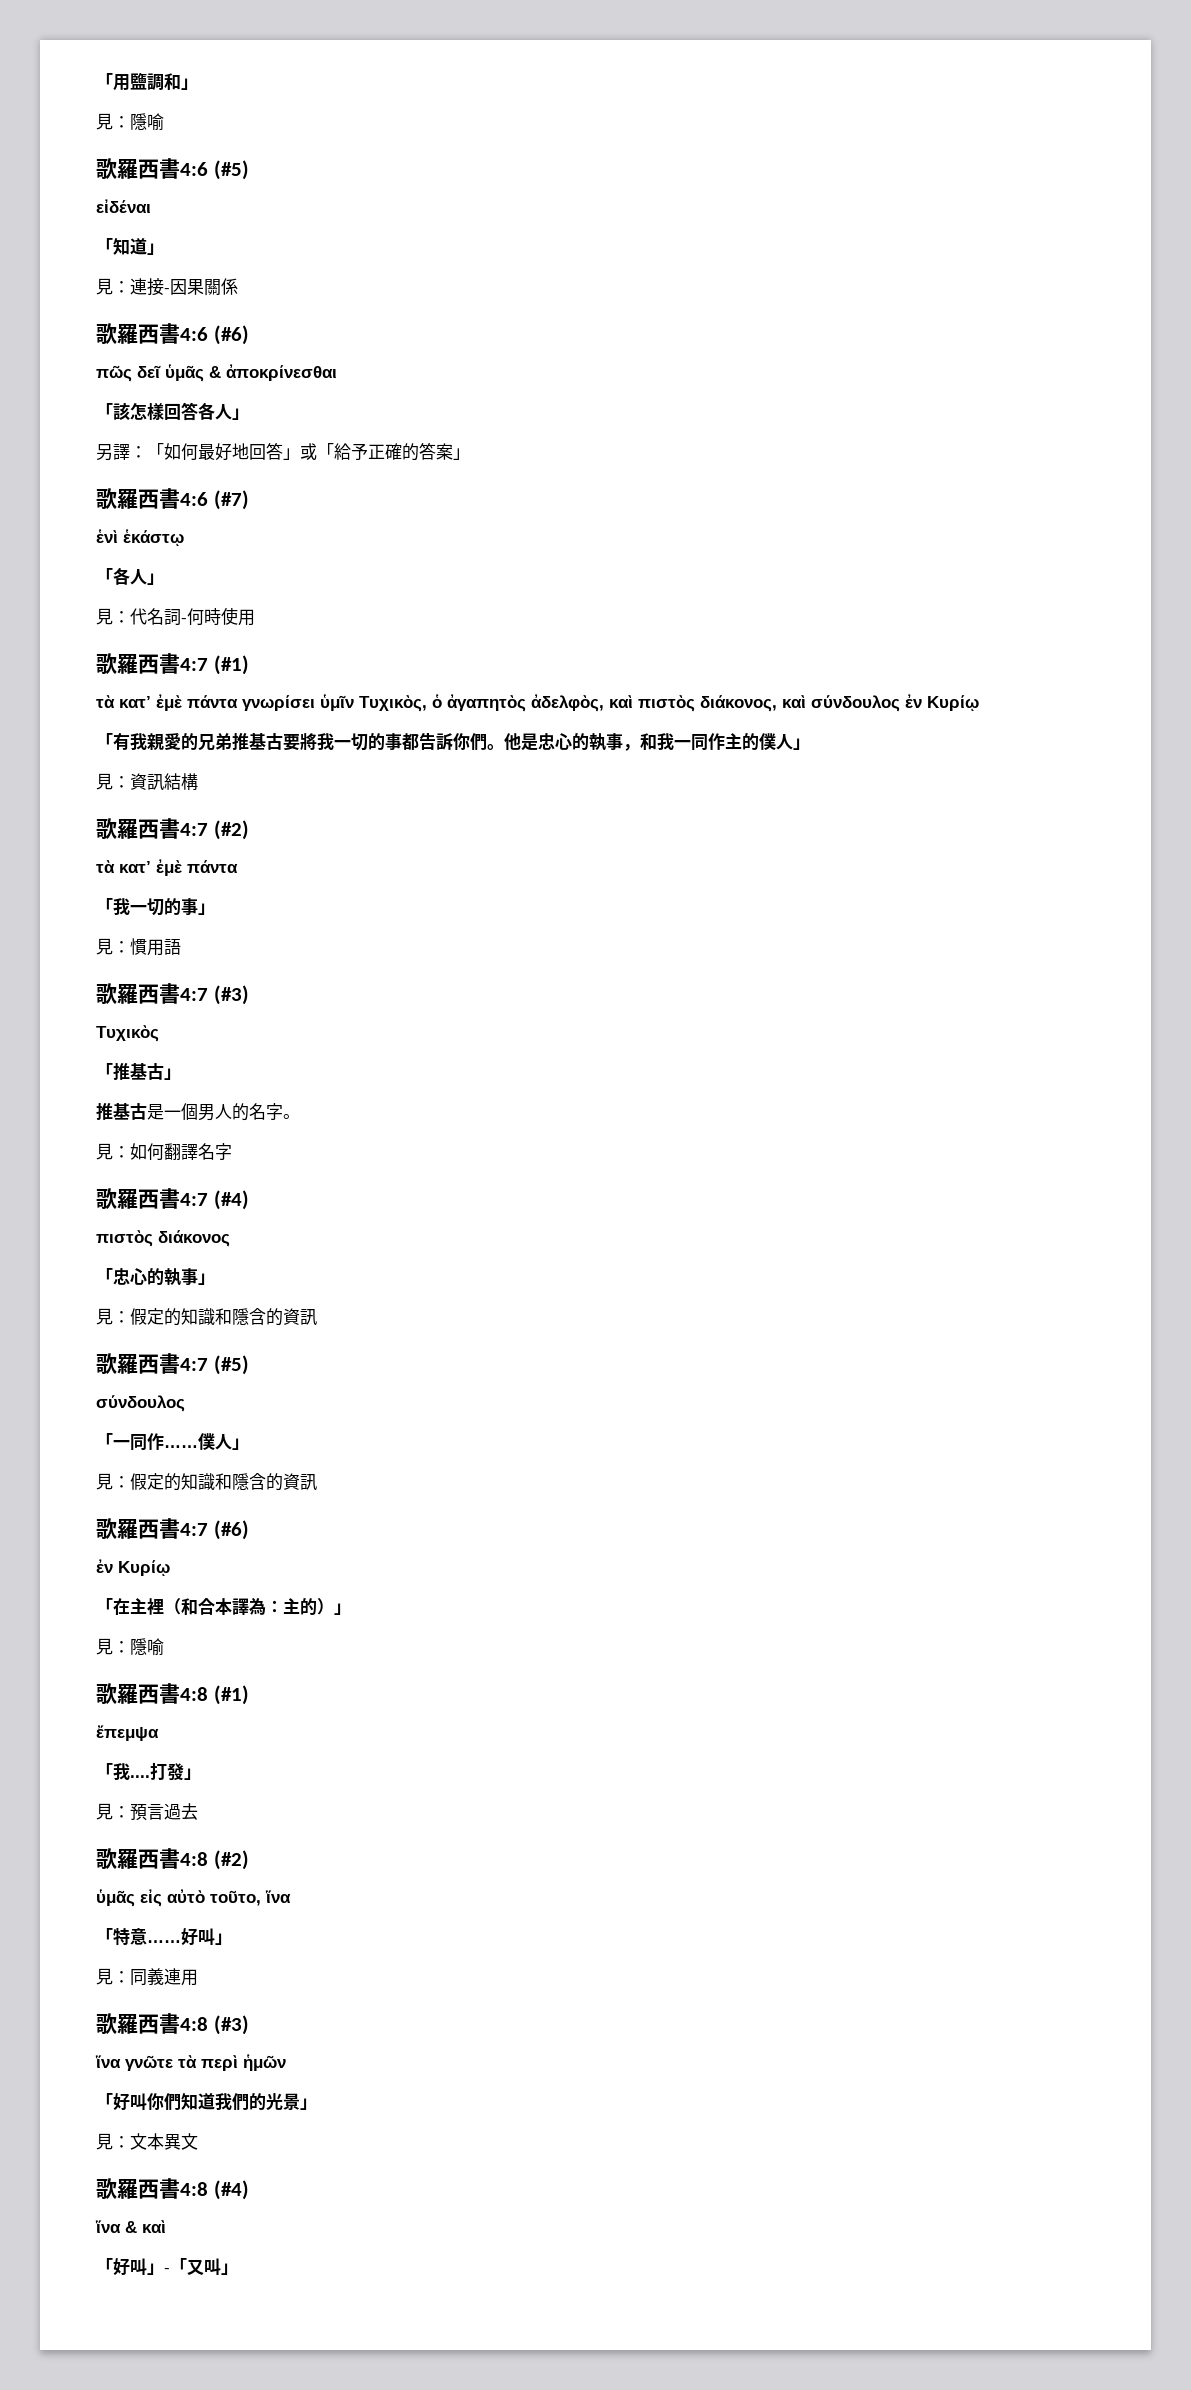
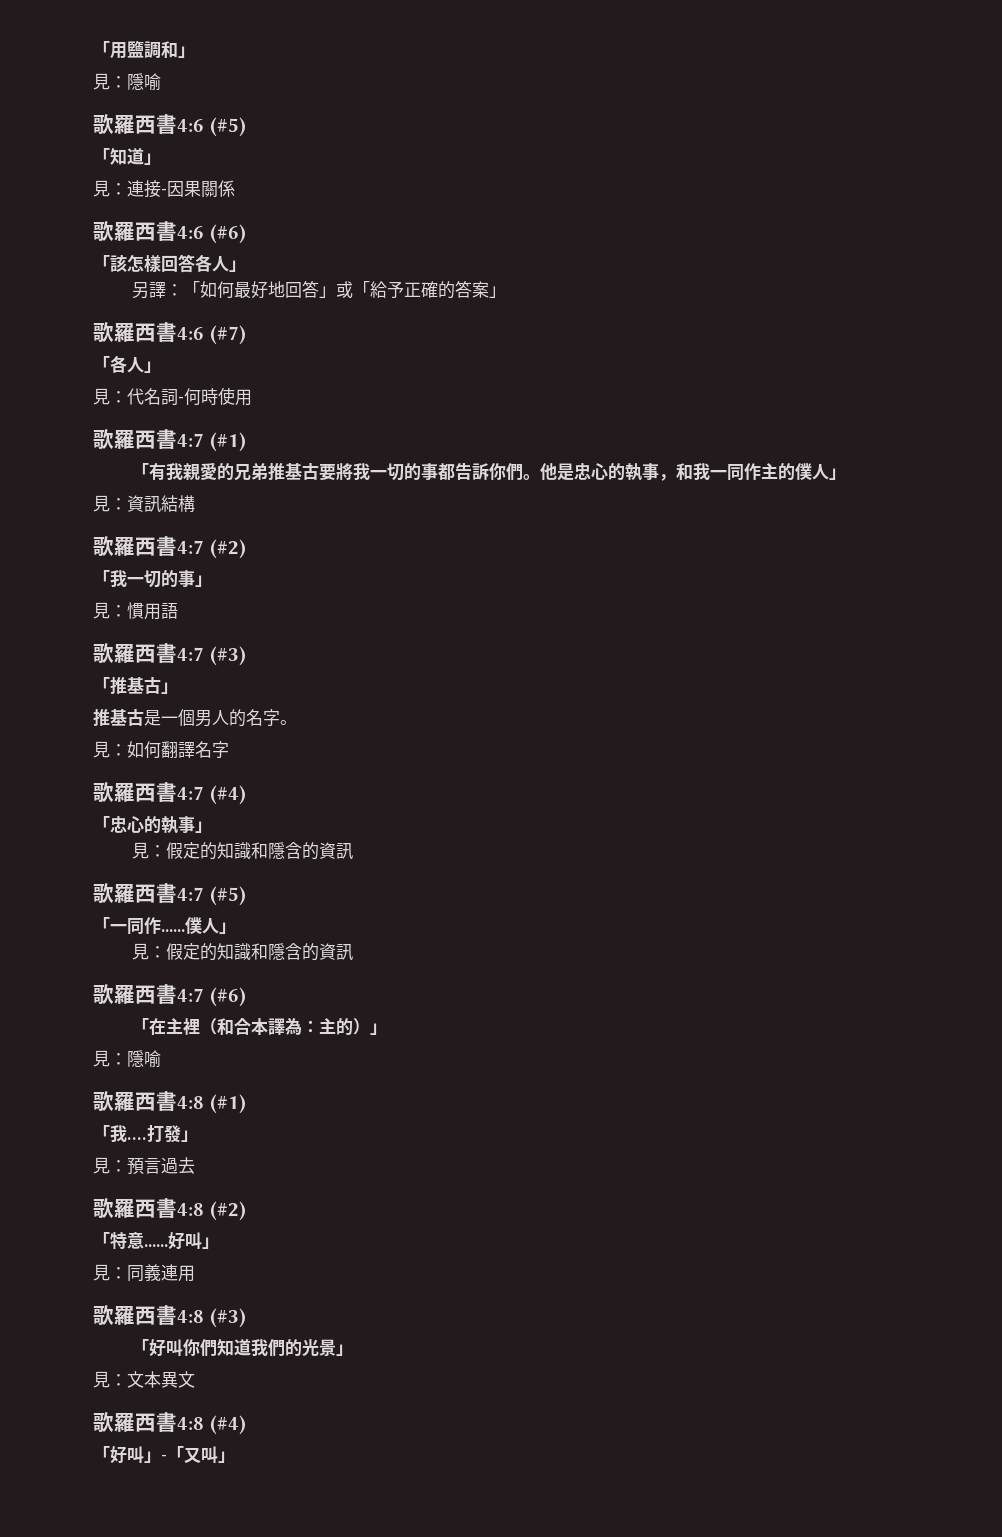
- εἰδέναι
- πῶς δεῖ ὑμᾶς & ἀποκρίνεσθαι
- ἑνὶ ἑκάστῳ
- τὰ κατ’ ἐμὲ πάντα γνωρίσει ὑμῖν Τυχικὸς, ὁ ἀγαπητὸς ἀδελφὸς, καὶ πιστὸς διάκονος, καὶ σύνδουλος ἐν Κυρίῳ
  歌羅西書4:7 (#2)
- τὰ κατ’ ἐμὲ πάντα
- Τυχικὸς
- πιστὸς διάκονος
  歌羅西書4:7 (#5)
- σύνδουλος
  歌羅西書4:7 (#6)
- ἐν Κυρίῳ
- ἔπεμψα
- ὑμᾶς εἰς αὐτὸ τοῦτο, ἵνα
- ἵνα γνῶτε τὰ περὶ ἡμῶν
- ἵνα & καὶ

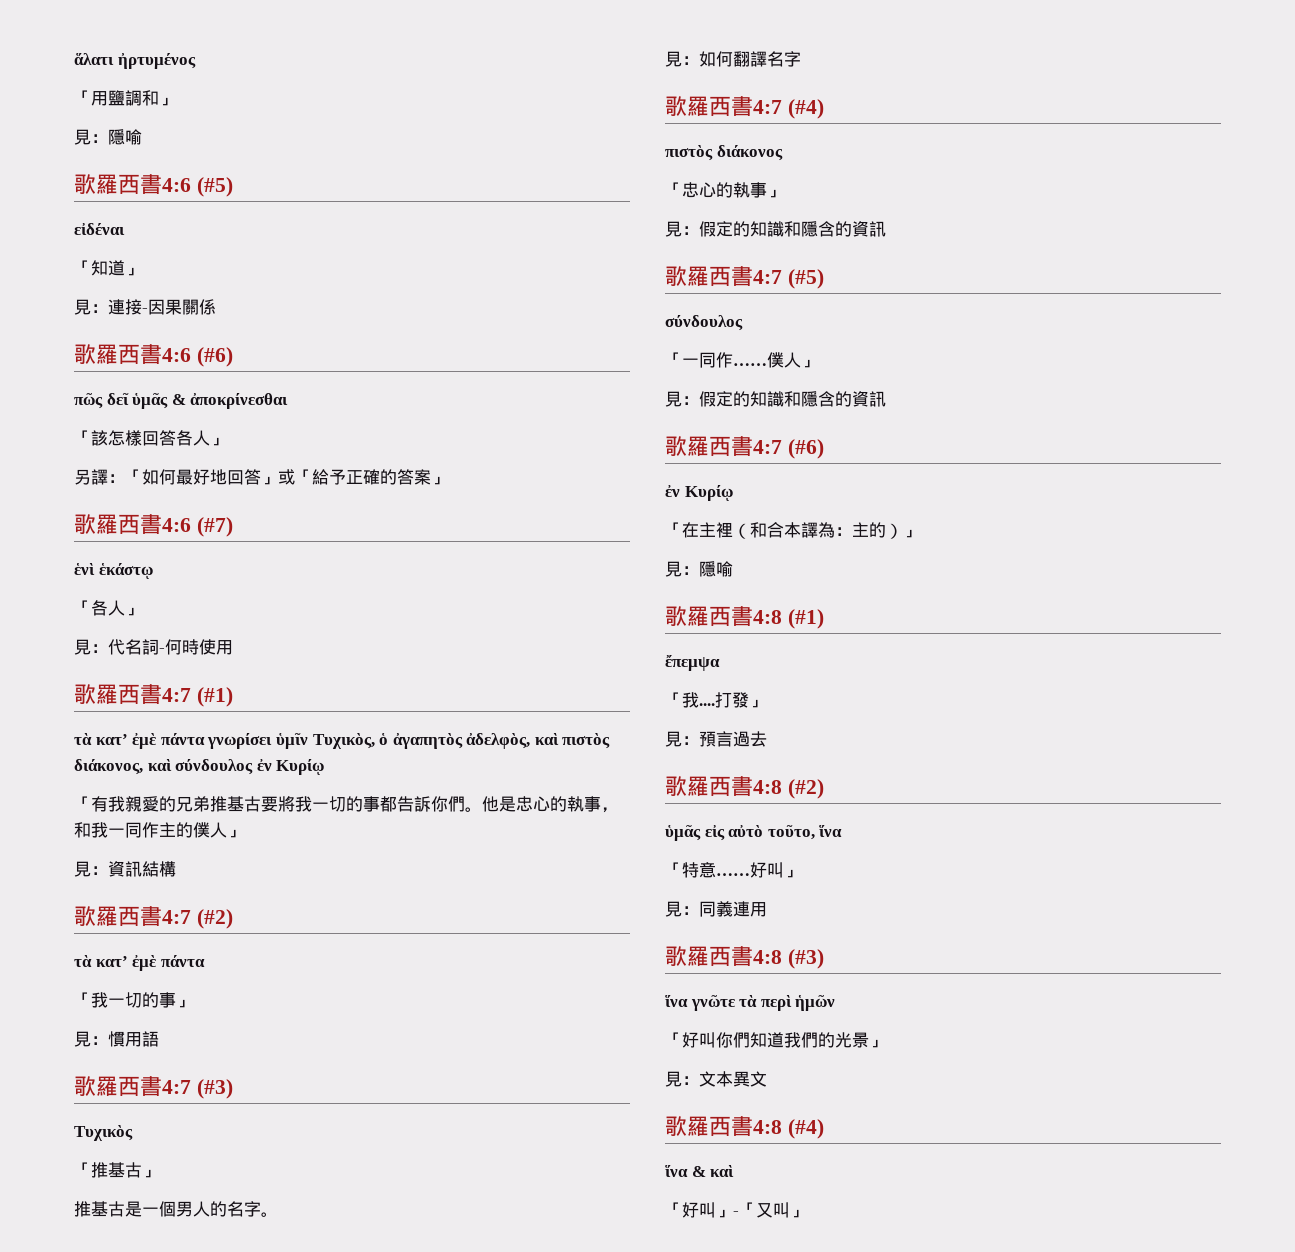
+ ἅλατι ἠρτυμένος
+ εἰδέναι
+ πῶς δεῖ ὑμᾶς & ἀποκρίνεσθαι
+ ἑνὶ ἑκάστῳ
+ τὰ κατ’ ἐμὲ πάντα γνωρίσει ὑμῖν Τυχικὸς, ὁ ἀγαπητὸς ἀδελφὸς, καὶ πιστὸς διάκονος, καὶ σύνδουλος ἐν Κυρίῳ
  歌羅西書4:7 (#2)
+ τὰ κατ’ ἐμὲ πάντα
+ Τυχικὸς
+ πιστὸς διάκονος
  歌羅西書4:7 (#5)
+ σύνδουλος
  歌羅西書4:7 (#6)
+ ἐν Κυρίῳ
+ ἔπεμψα
+ ὑμᾶς εἰς αὐτὸ τοῦτο, ἵνα
+ ἵνα γνῶτε τὰ περὶ ἡμῶν
+ ἵνα & καὶ

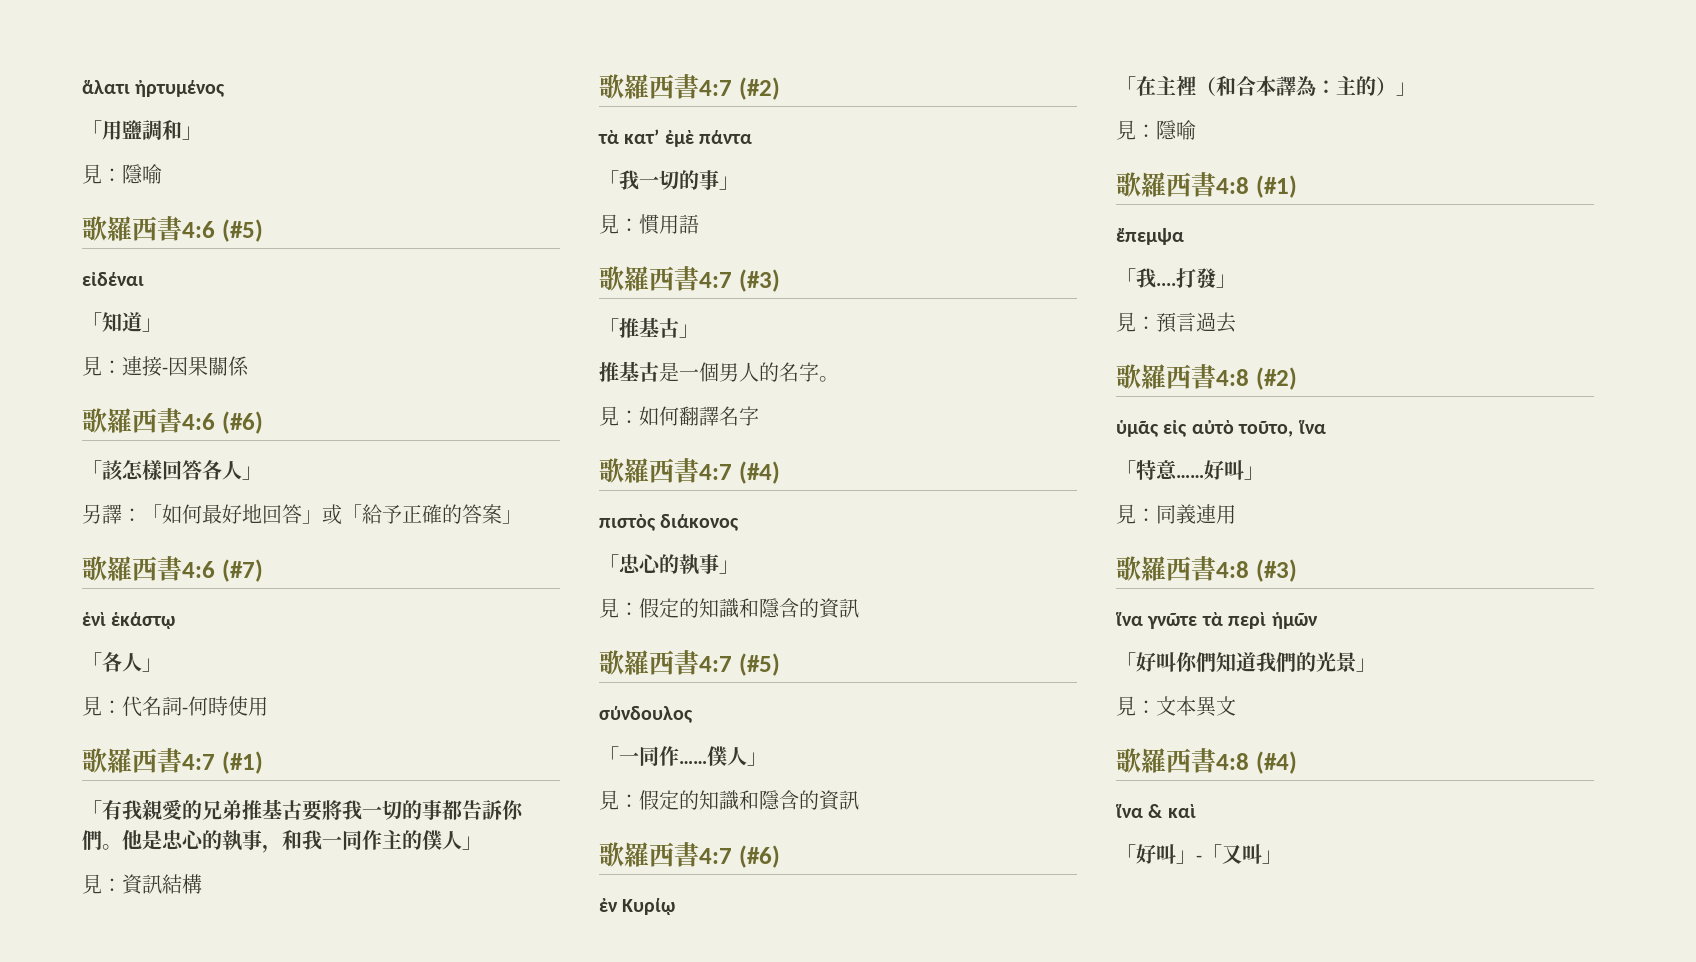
- πῶς δεῖ ὑμᾶς & ἀποκρίνεσθαι
- τὰ κατ’ ἐμὲ πάντα γνωρίσει ὑμῖν Τυχικὸς, ὁ ἀγαπητὸς ἀδελφὸς, καὶ πιστὸς διάκονος, καὶ σύνδουλος ἐν Κυρίῳ
- Τυχικὸς

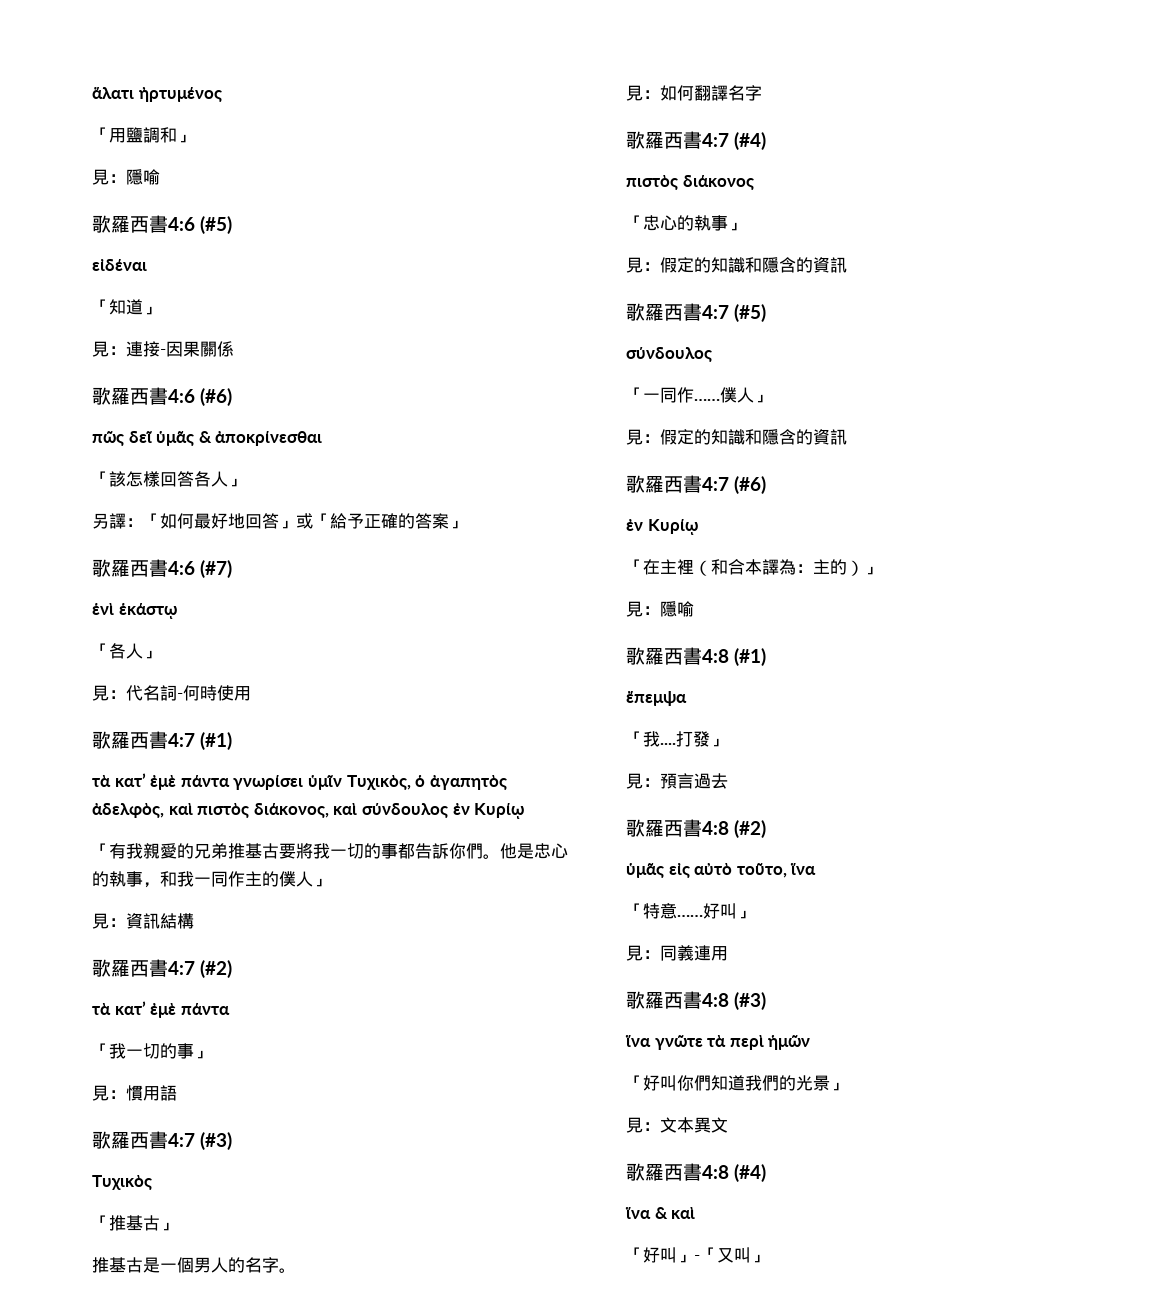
+ πῶς δεῖ ὑμᾶς & ἀποκρίνεσθαι
+ τὰ κατ’ ἐμὲ πάντα γνωρίσει ὑμῖν Τυχικὸς, ὁ ἀγαπητὸς ἀδελφὸς, καὶ πιστὸς διάκονος, καὶ σύνδουλος ἐν Κυρίῳ
+ Τυχικὸς

